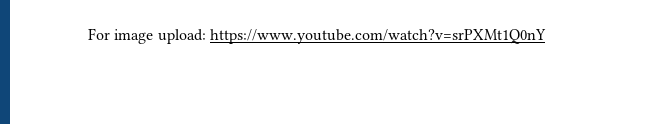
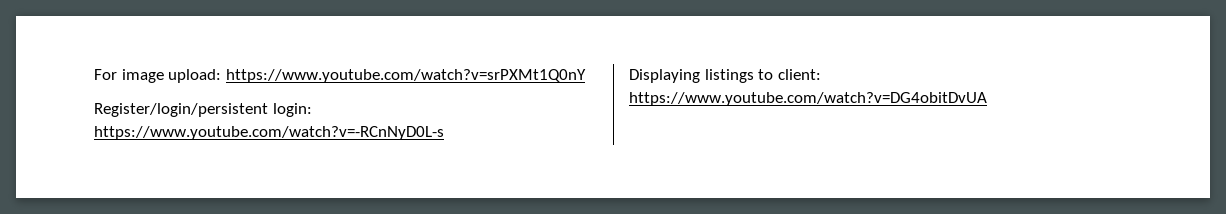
+ Register/login/persistent login: https://www.youtube.com/watch?v=-RCnNyD0L-s
+ Displaying listings to client: https://www.youtube.com/watch?v=DG4obitDvUA

